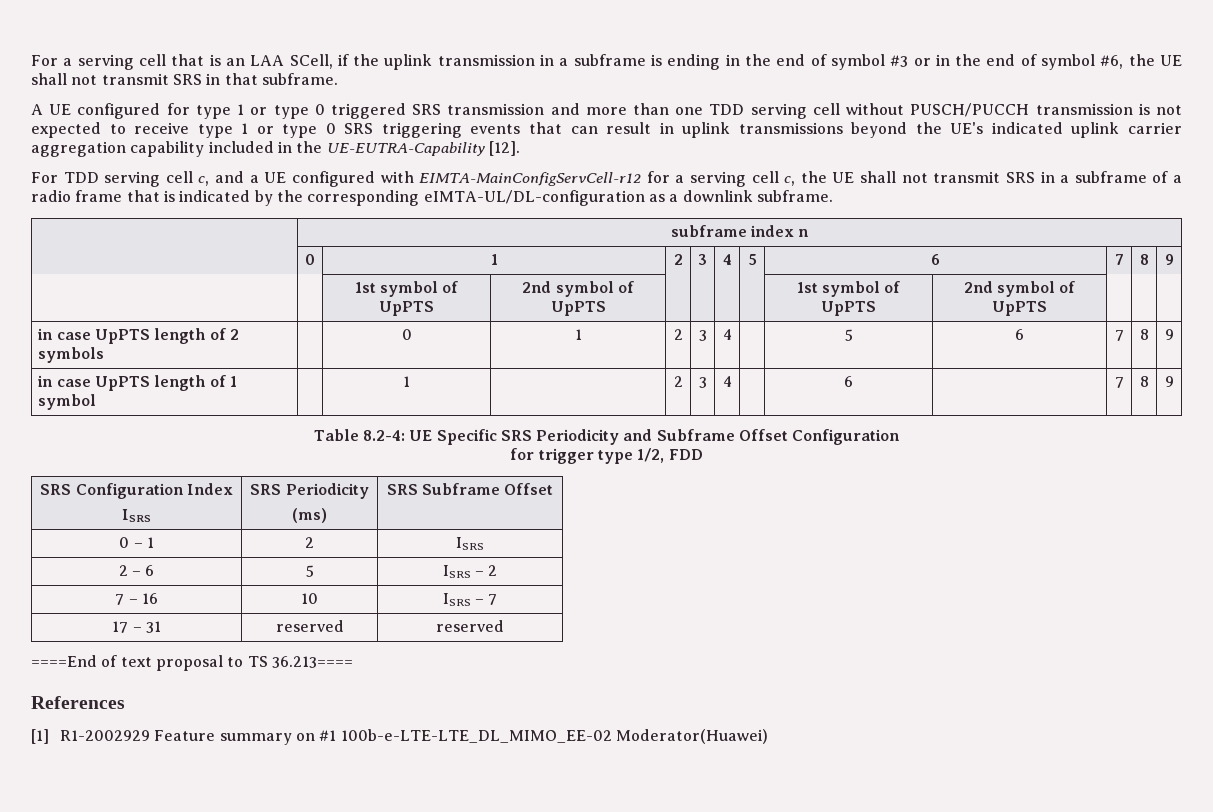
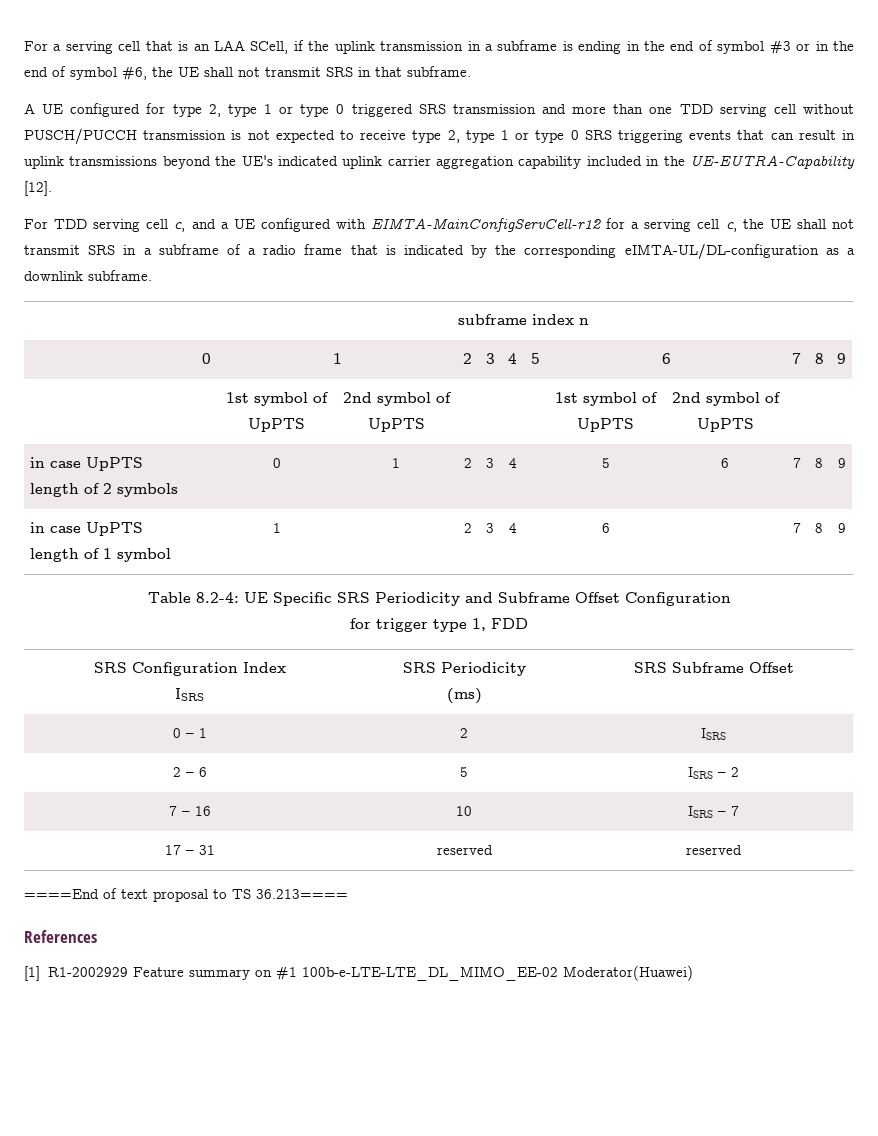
- A UE configured for type 1 or type 0 triggered SRS transmission and more than one TDD serving cell without PUSCH/PUCCH transmission is not expected to receive type 1 or type 0 SRS triggering events that can result in uplink transmissions beyond the UE's indicated uplink carrier aggregation capability included in the UE-EUTRA-Capability [12].
+ A UE configured for type 2, type 1 or type 0 triggered SRS transmission and more than one TDD serving cell without PUSCH/PUCCH transmission is not expected to receive type 2, type 1 or type 0 SRS triggering events that can result in uplink transmissions beyond the UE's indicated uplink carrier aggregation capability included in the UE-EUTRA-Capability [12].
- for trigger type 1/2, FDD
+ for trigger type 1, FDD

